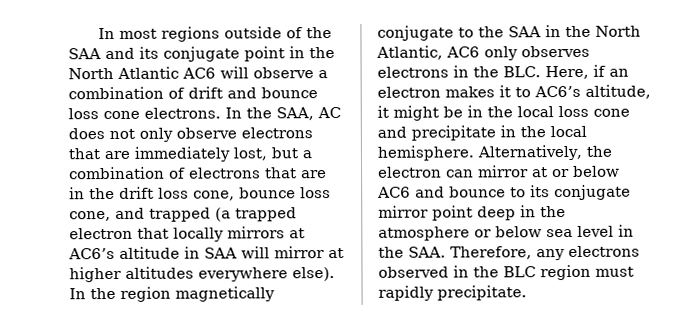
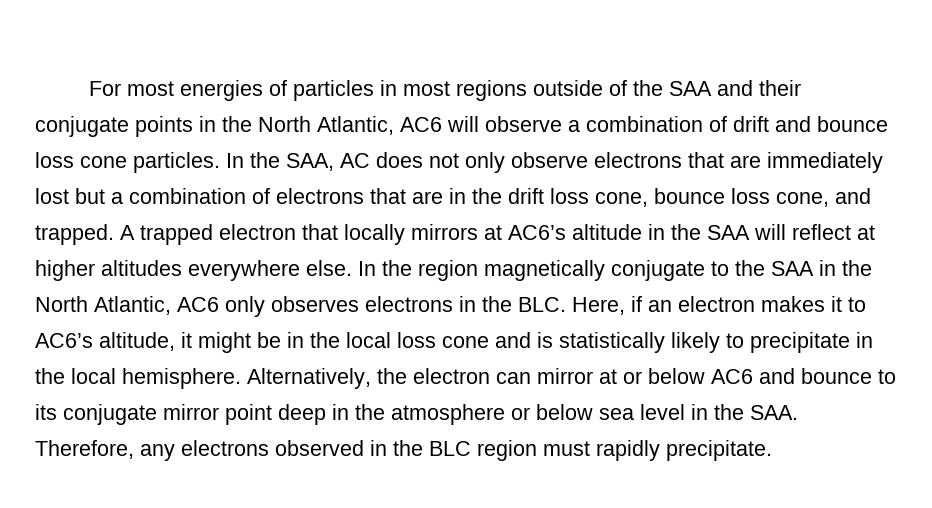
- In most regions outside of the SAA and its conjugate point in the North Atlantic AC6 will observe a combination of drift and bounce loss cone electrons.
+ For most energies of particles in most regions outside of the SAA and their conjugate points in the North Atlantic, AC6 will observe a combination of drift and bounce loss cone particles.
- In the SAA, AC does not only observe electrons that are immediately lost, but a combination of electrons that are in the drift loss cone, bounce loss cone, and trapped (a trapped electron that locally mirrors at AC6’s altitude in SAA will mirror at higher altitudes everywhere else).
+ In the SAA, AC does not only observe electrons that are immediately lost but a combination of electrons that are in the drift loss cone, bounce loss cone, and trapped. A trapped electron that locally mirrors at AC6’s altitude in the SAA will reflect at higher altitudes everywhere else.
- In the region magnetically conjugate to the SAA in the North Atlantic, AC6 only observes electrons in the BLC. Here, if an electron makes it to AC6’s altitude, it might be in the local loss cone and precipitate in the local hemisphere.
+ In the region magnetically conjugate to the SAA in the North Atlantic, AC6 only observes electrons in the BLC. Here, if an electron makes it to AC6’s altitude, it might be in the local loss cone and is statistically likely to precipitate in the local hemisphere.

